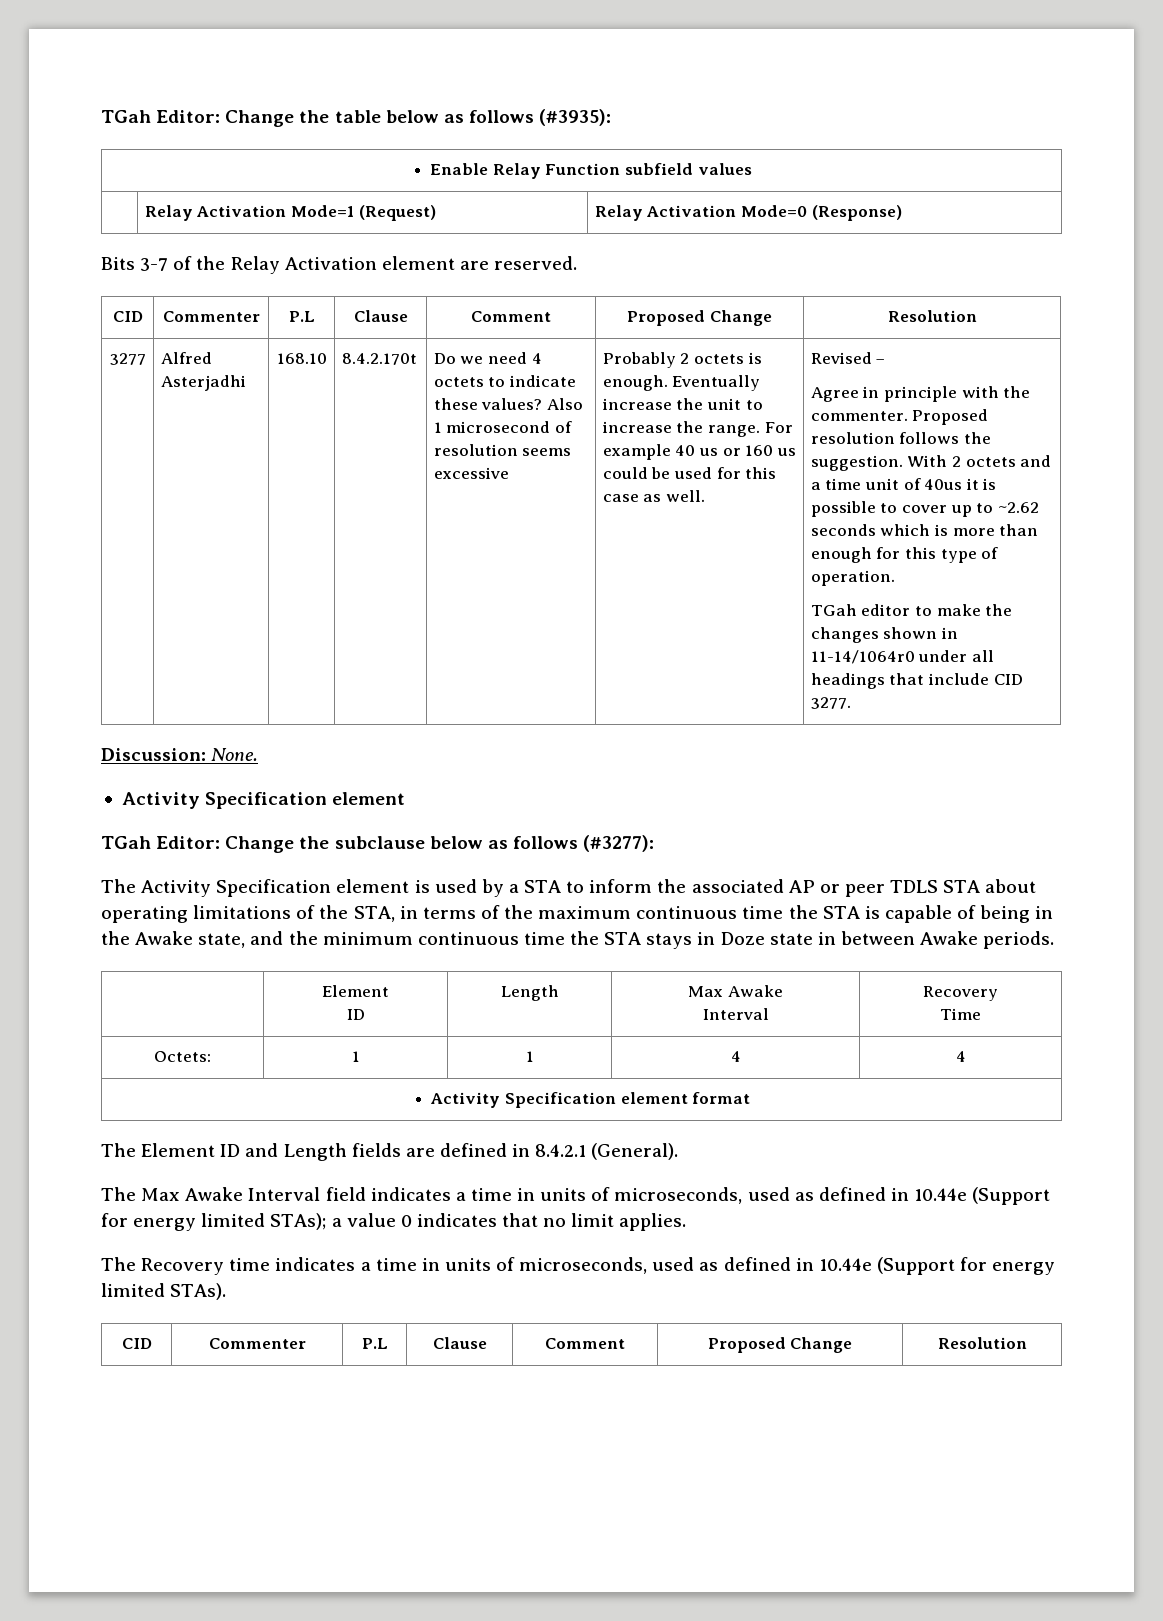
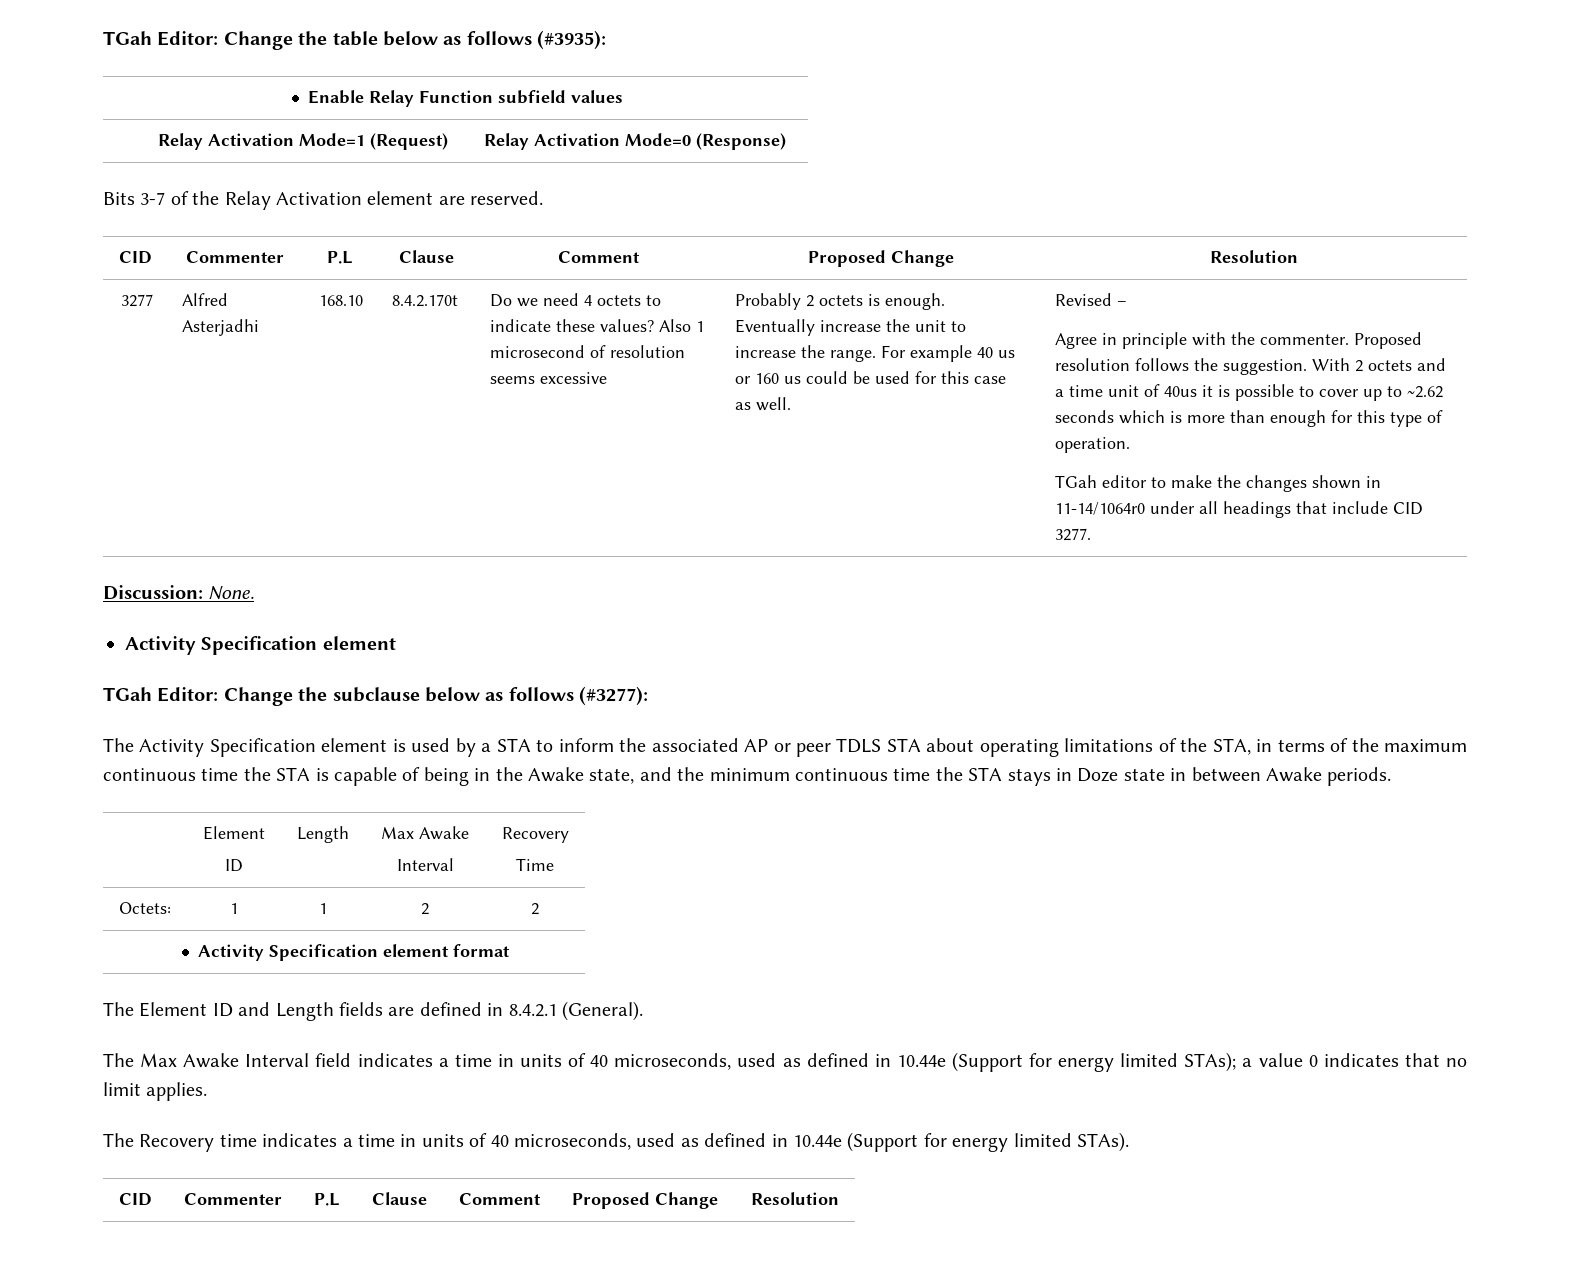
- Octets: | 1 | 1 | 4 | 4
+ Octets: | 1 | 1 | 2 | 2
- The Max Awake Interval field indicates a time in units of microseconds, used as defined in 10.44e (Support for energy limited STAs); a value 0 indicates that no limit applies.
+ The Max Awake Interval field indicates a time in units of 40 microseconds, used as defined in 10.44e (Support for energy limited STAs); a value 0 indicates that no limit applies.
- The Recovery time indicates a time in units of microseconds, used as defined in 10.44e (Support for energy limited STAs).
+ The Recovery time indicates a time in units of 40 microseconds, used as defined in 10.44e (Support for energy limited STAs).

